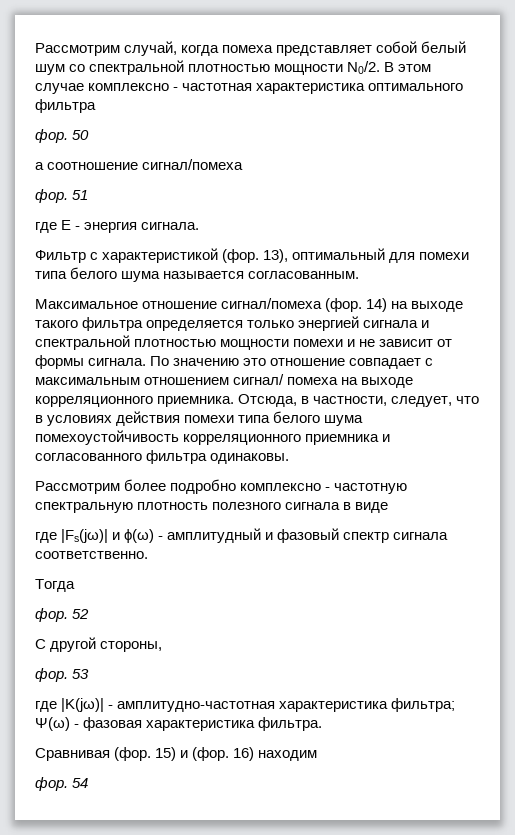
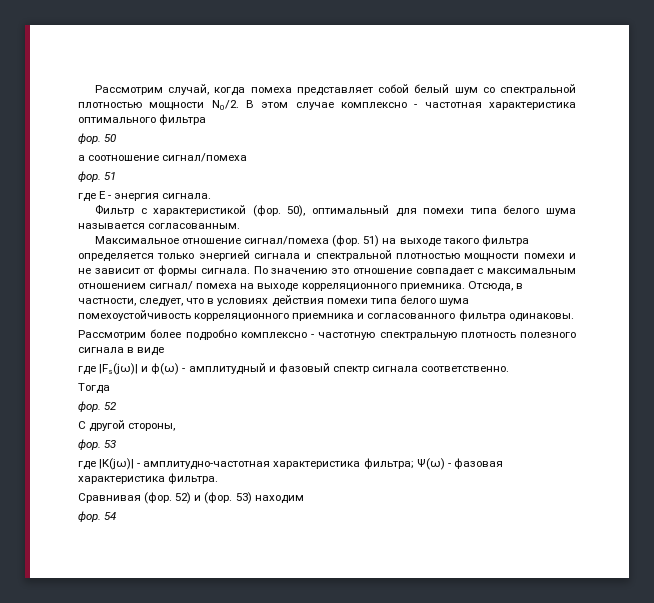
- 13), оптимальный для помехи типа белого шума называется согласованным.
+ 50), оптимальный для помехи типа белого шума называется согласованным.
- 14) на выходе такого фильтра определяется только энергией сигнала и спектральной плотностью мощности помехи и не зависит от формы сигнала.
+ 51) на выходе такого фильтра определяется только энергией сигнала и спектральной плотностью мощности помехи и не зависит от формы сигнала.
- 15) и (фор.
+ 52) и (фор.
- 16) находим
+ 53) находим

